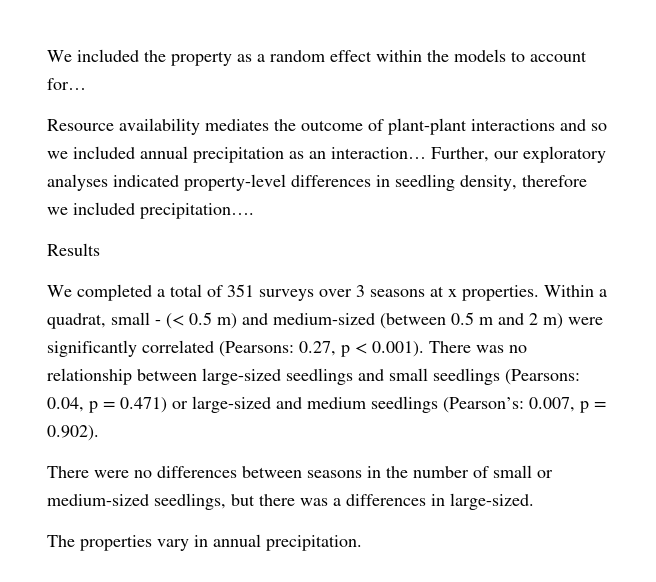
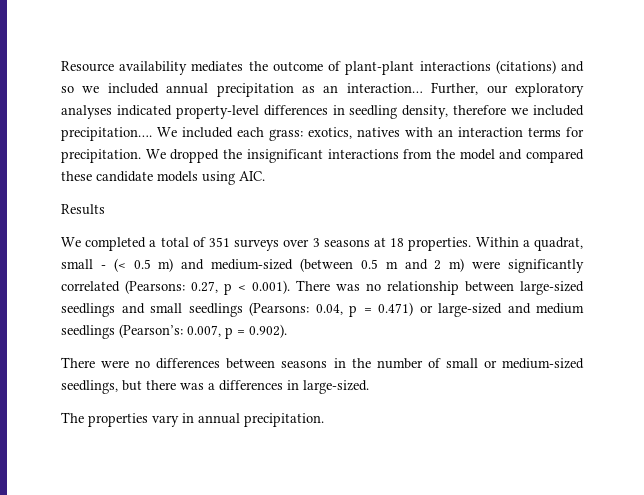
- We included the property as a random effect within the models to account for…
- Resource availability mediates the outcome of plant-plant interactions and so we included annual precipitation as an interaction…
+ Resource availability mediates the outcome of plant-plant interactions (citations) and so we included annual precipitation as an interaction…
+ We included each grass: exotics, natives with an interaction terms for precipitation. We dropped the insignificant interactions from the model and compared these candidate models using AIC.
- We completed a total of 351 surveys over 3 seasons at x properties.
+ We completed a total of 351 surveys over 3 seasons at 18 properties.

